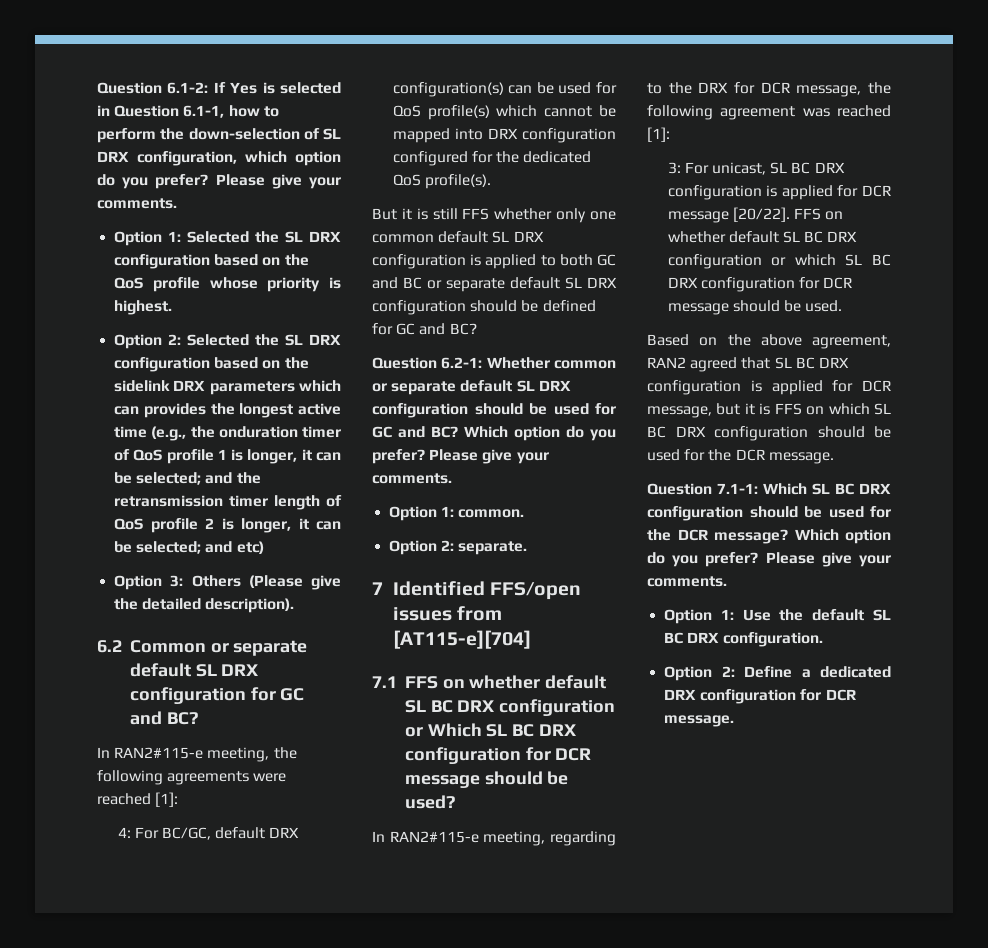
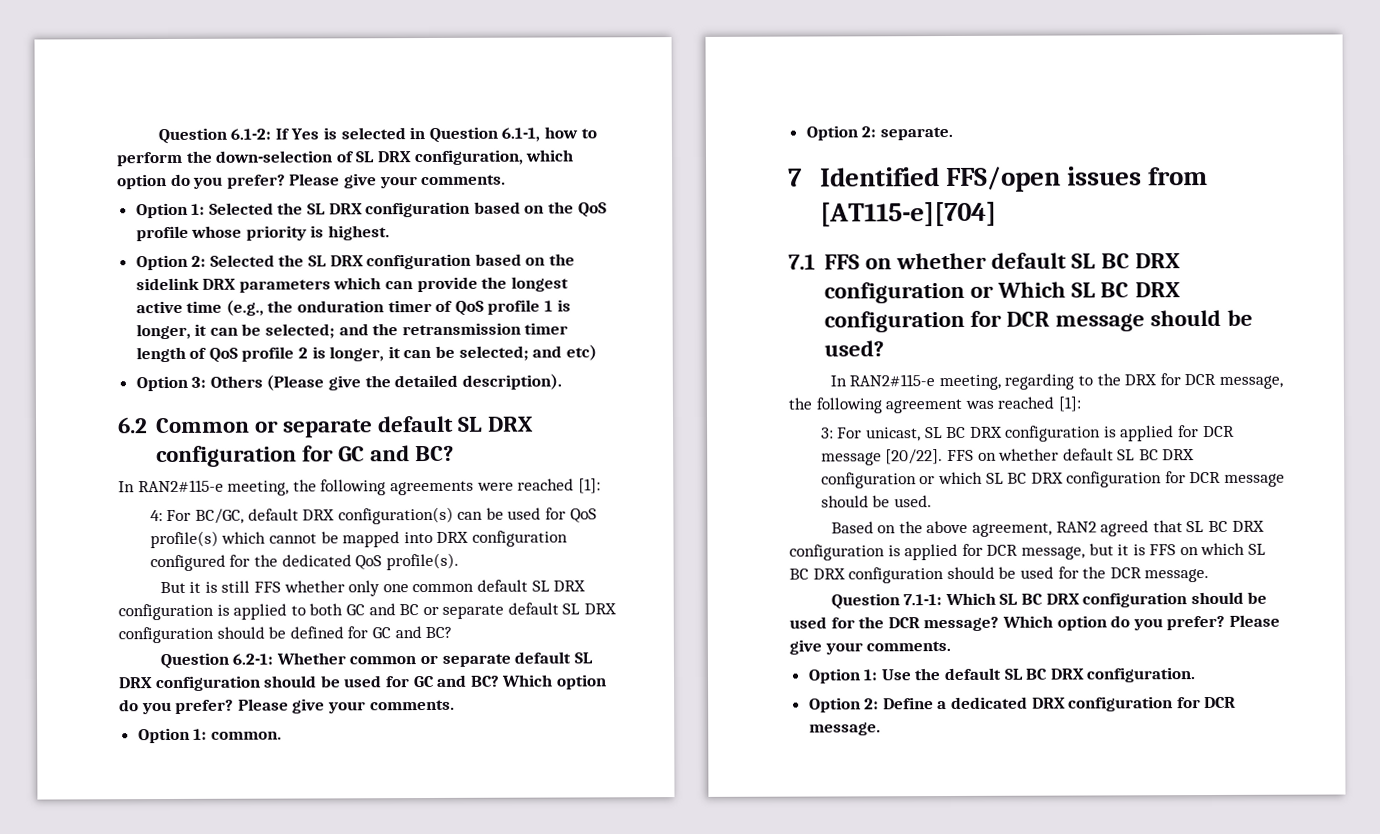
- Option 2: Selected the SL DRX configuration based on the sidelink DRX parameters which can provides the longest active time (e.g., the onduration timer of QoS profile 1 is longer, it can be selected; and the retransmission timer length of QoS profile 2 is longer, it can be selected; and etc)
+ Option 2: Selected the SL DRX configuration based on the sidelink DRX parameters which can provide the longest active time (e.g., the onduration timer of QoS profile 1 is longer, it can be selected; and the retransmission timer length of QoS profile 2 is longer, it can be selected; and etc)

